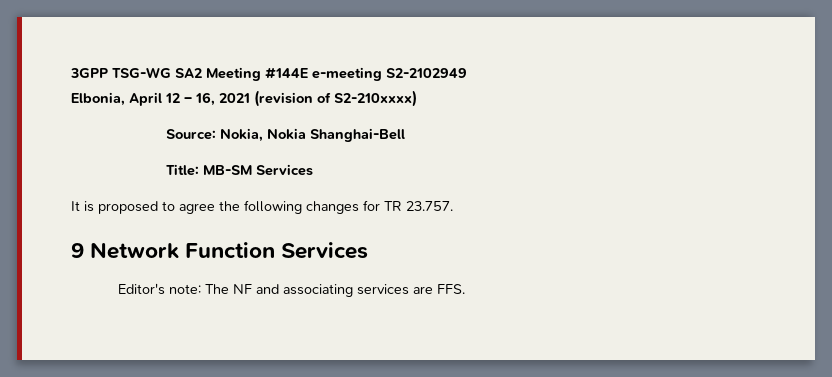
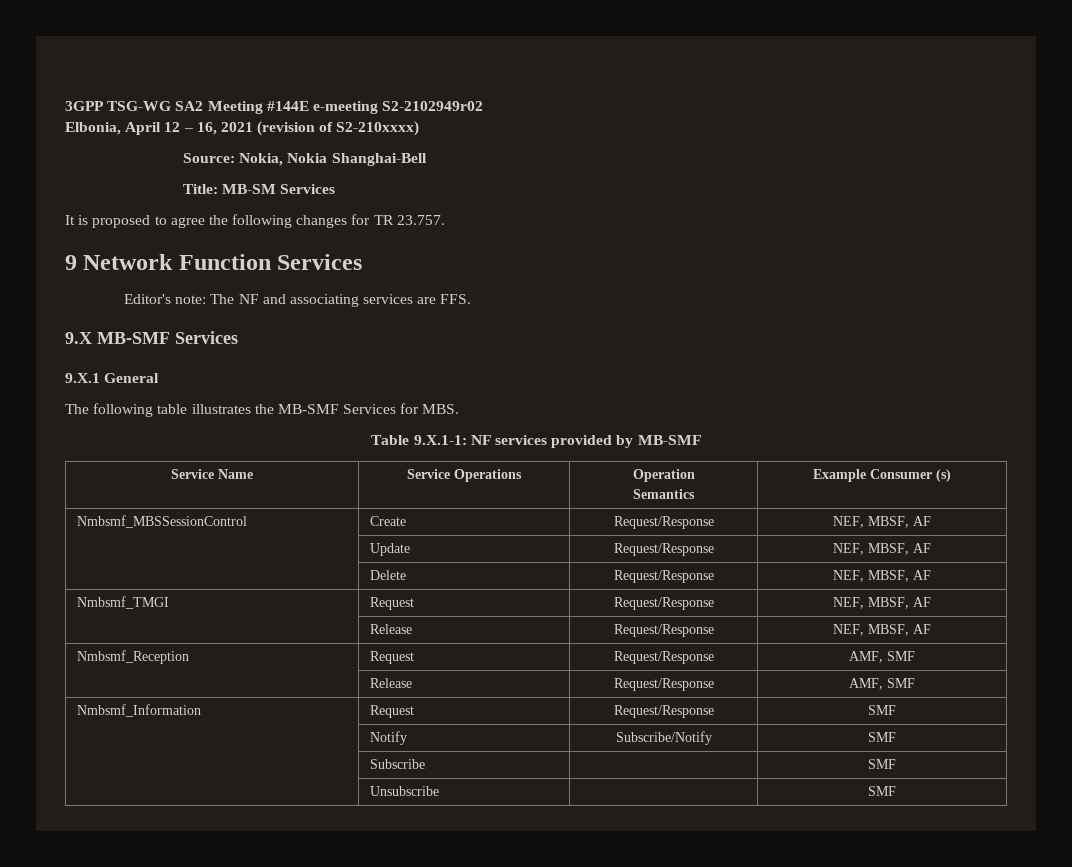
- 3GPP TSG-WG SA2 Meeting #144E e-meeting S2-2102949
+ 3GPP TSG-WG SA2 Meeting #144E e-meeting S2-2102949r02
+ 9.X MB-SMF Services
+ 9.X.1 General
+ The following table illustrates the MB-SMF Services for MBS.
+ Table 9.X.1-1: NF services provided by MB-SMF
+ Service Name | Service Operations | Operation
+ Semantics | Example Consumer (s)
+ Nmbsmf_MBSSessionControl | Create | Request/Response | NEF, MBSF, AF
+ | Update | Request/Response | NEF, MBSF, AF
+ | Delete | Request/Response | NEF, MBSF, AF
+ Nmbsmf_TMGI | Request | Request/Response | NEF, MBSF, AF
+ | Release | Request/Response | NEF, MBSF, AF
+ Nmbsmf_Reception | Request | Request/Response | AMF, SMF
+ | Release | Request/Response | AMF, SMF
+ Nmbsmf_Information | Request | Request/Response | SMF
+ | Notify | Subscribe/Notify | SMF
+ | Subscribe | | SMF
+ | Unsubscribe | | SMF

